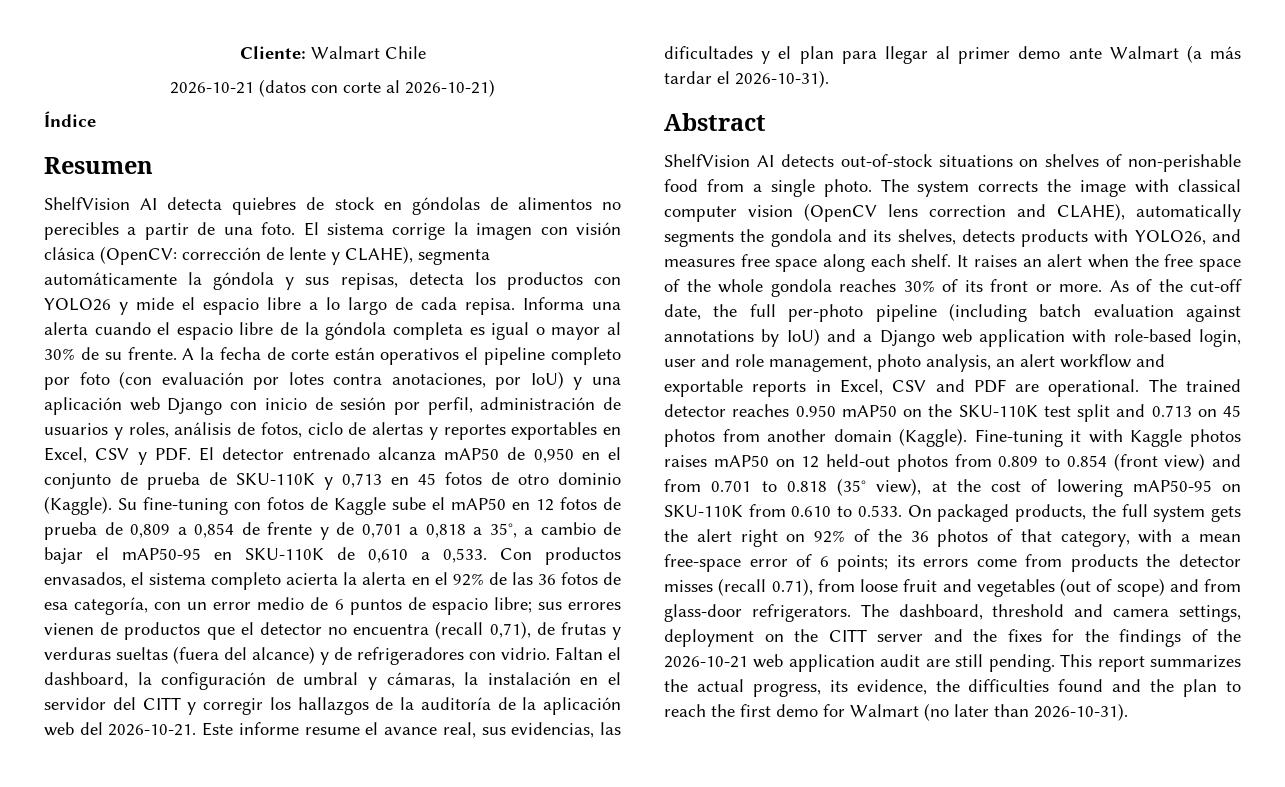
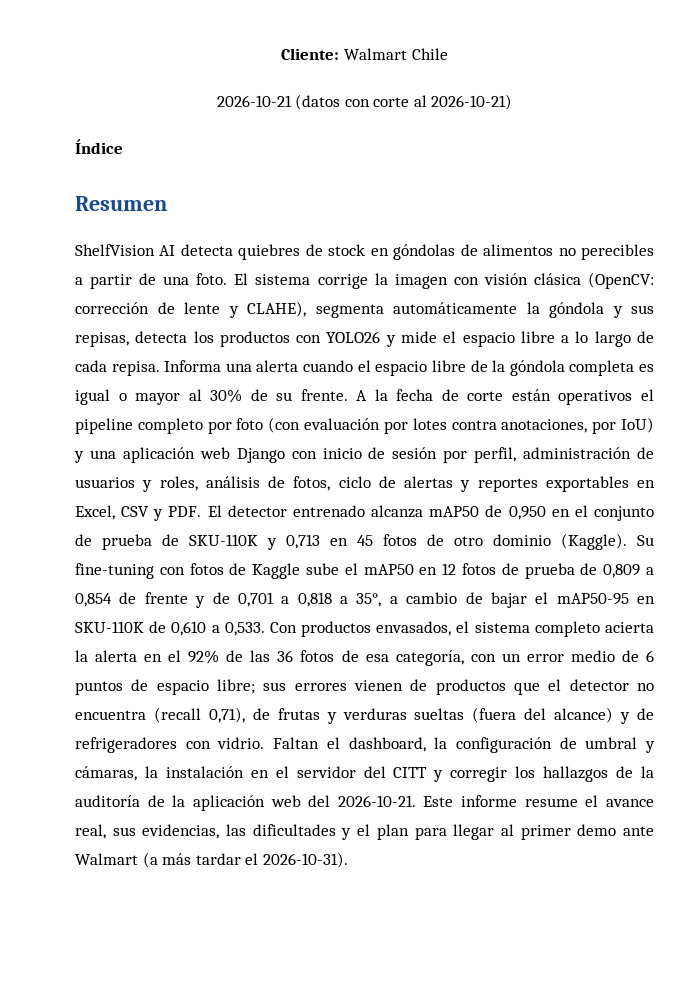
- Abstract
- ShelfVision AI detects out-of-stock situations on shelves of non-perishable food from a single photo. The system corrects the image with classical computer vision (OpenCV lens correction and CLAHE), automatically segments the gondola and its shelves, detects products with YOLO26, and measures free space along each shelf. It raises an alert when the free space of the whole gondola reaches 30% of its front or more. As of the cut-off date, the full per-photo pipeline (including batch evaluation against annotations by IoU) and a Django web application with role-based login, user and role management, photo analysis, an alert workflow and exportable reports in Excel, CSV and PDF are operational. The trained detector reaches 0.950 mAP50 on the SKU-110K test split and 0.713 on 45 photos from another domain (Kaggle). Fine-tuning it with Kaggle photos raises mAP50 on 12 held-out photos from 0.809 to 0.854 (front view) and from 0.701 to 0.818 (35° view), at the cost of lowering mAP50-95 on SKU-110K from 0.610 to 0.533. On packaged products, the full system gets the alert right on 92% of the 36 photos of that category, with a mean free-space error of 6 points; its errors come from products the detector misses (recall 0.71), from loose fruit and vegetables (out of scope) and from glass-door refrigerators. The dashboard, threshold and camera settings, deployment on the CITT server and the fixes for the findings of the 2026-10-21 web application audit are still pending. This report summarizes the actual progress, its evidence, the difficulties found and the plan to reach the first demo for Walmart (no later than 2026-10-31).

